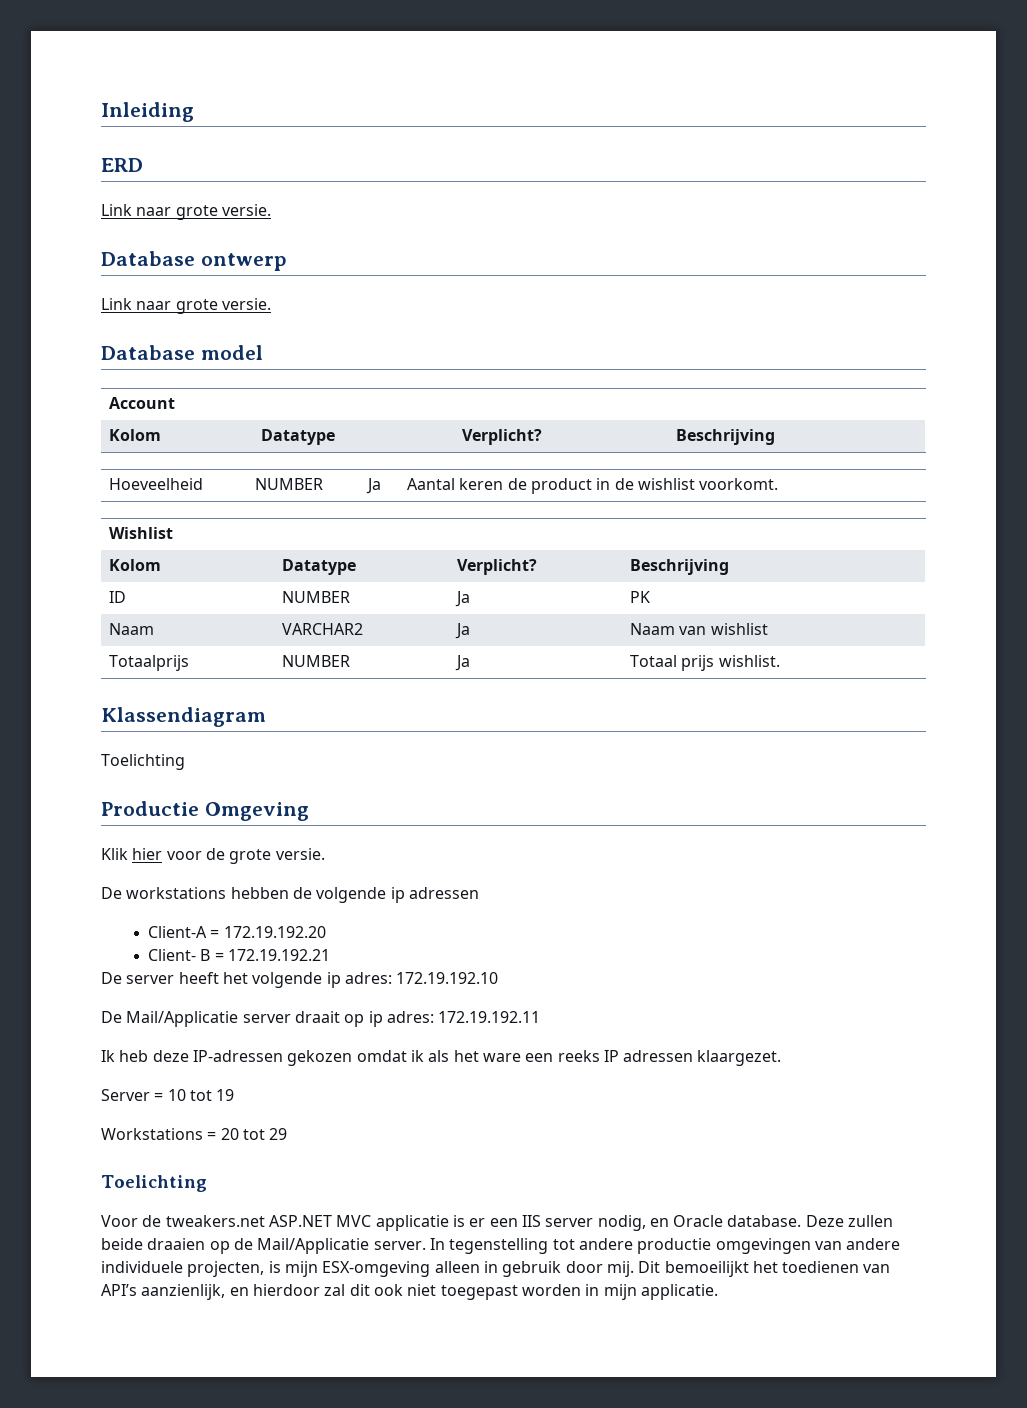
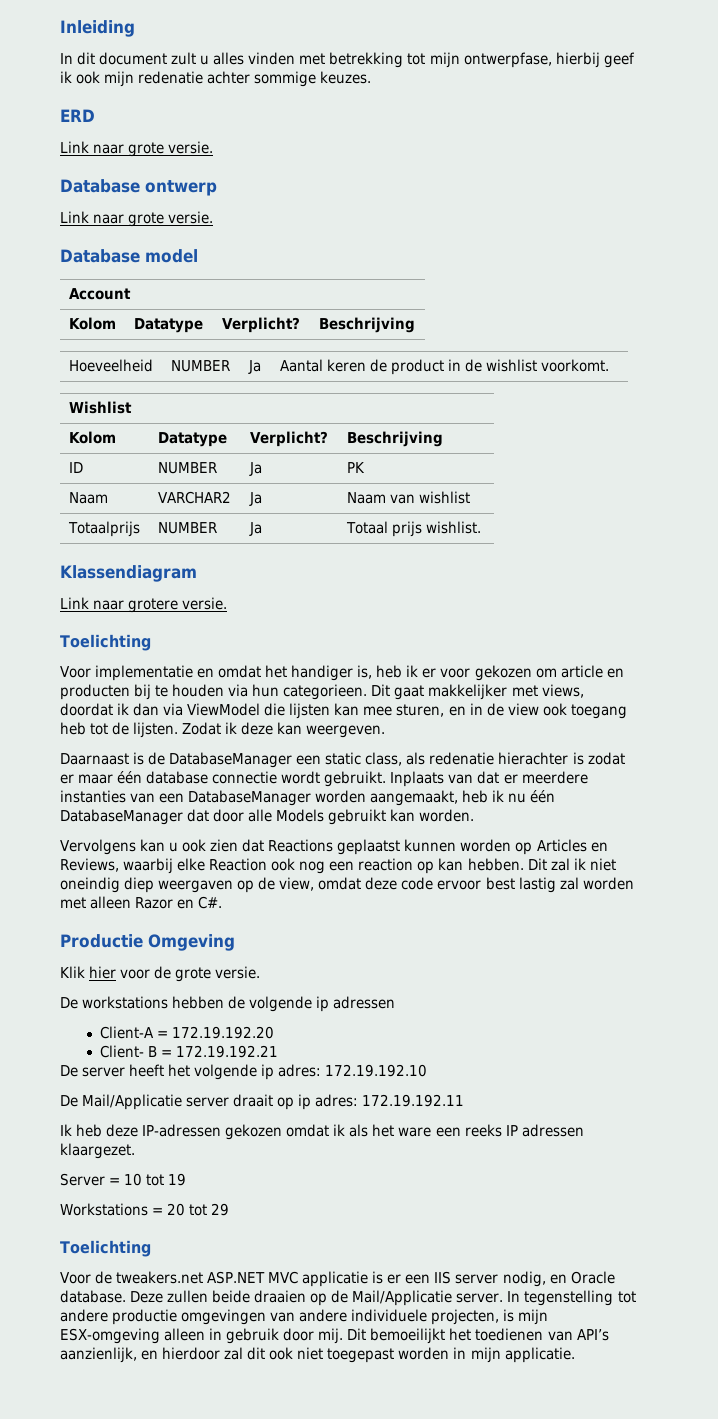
+ In dit document zult u alles vinden met betrekking tot mijn ontwerpfase, hierbij geef ik ook mijn redenatie achter sommige keuzes.
  Klassendiagram
+ Link naar grotere versie.
  Toelichting
+ Voor implementatie en omdat het handiger is, heb ik er voor gekozen om article en producten bij te houden via hun categorieen. Dit gaat makkelijker met views, doordat ik dan via ViewModel die lijsten kan mee sturen, en in de view ook toegang heb tot de lijsten. Zodat ik deze kan weergeven.
+ Daarnaast is de DatabaseManager een static class, als redenatie hierachter is zodat er maar één database connectie wordt gebruikt. Inplaats van dat er meerdere instanties van een DatabaseManager worden aangemaakt, heb ik nu één DatabaseManager dat door alle Models gebruikt kan worden.
+ Vervolgens kan u ook zien dat Reactions geplaatst kunnen worden op Articles en Reviews, waarbij elke Reaction ook nog een reaction op kan hebben. Dit zal ik niet oneindig diep weergaven op de view, omdat deze code ervoor best lastig zal worden met alleen Razor en C#.

